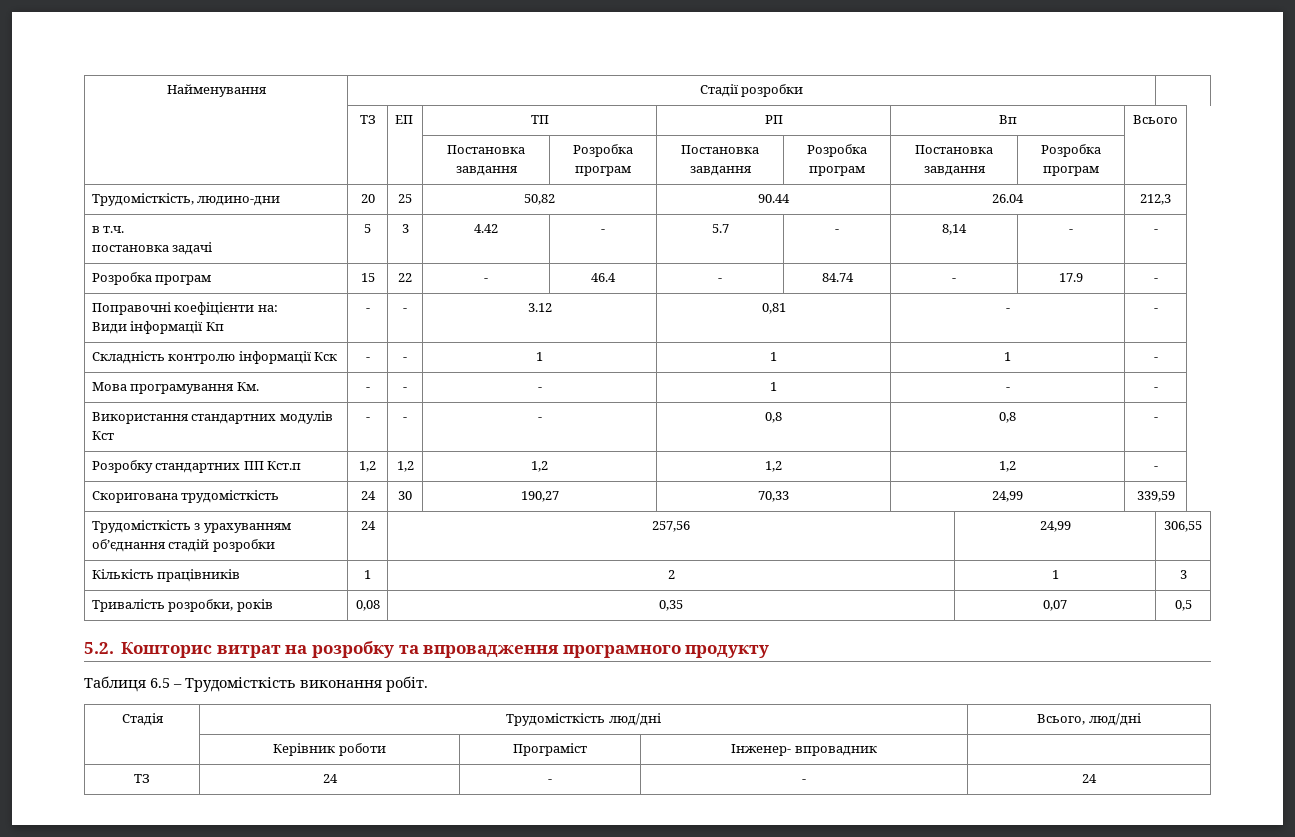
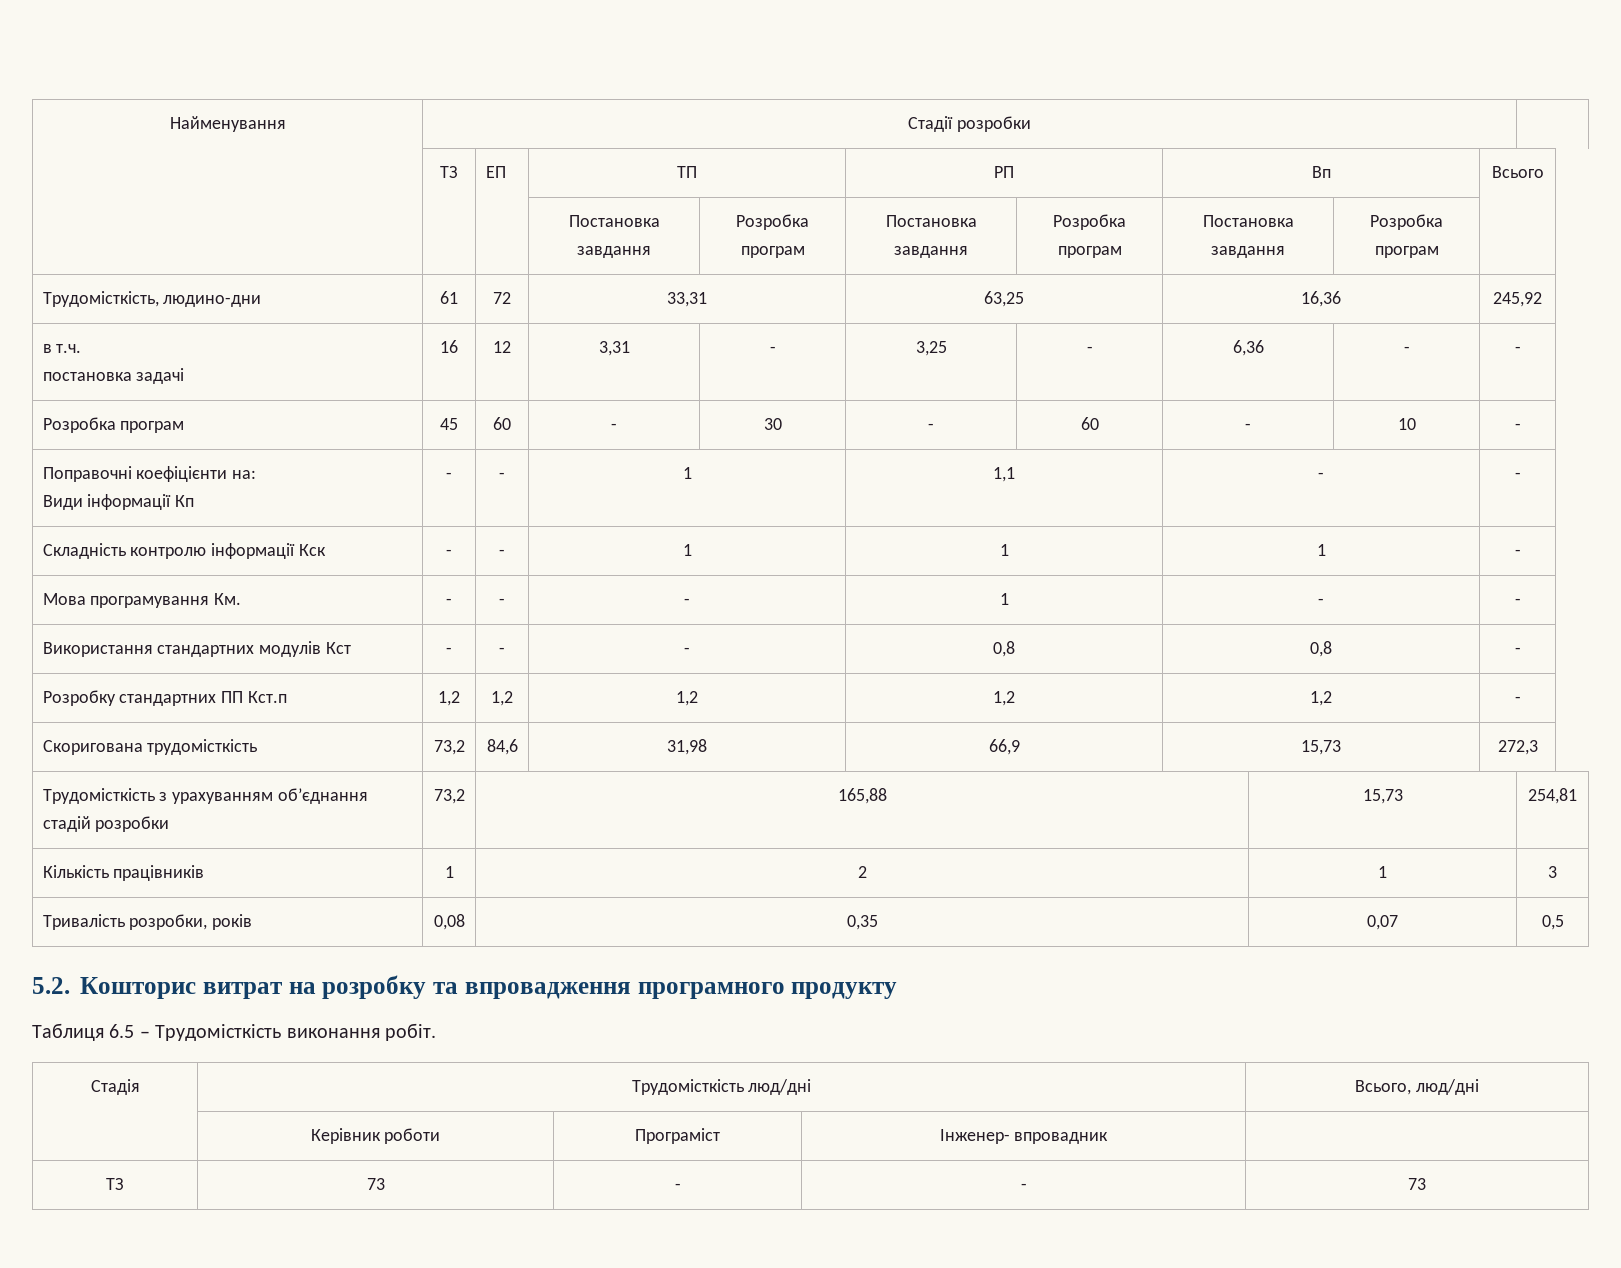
- Трудомісткість, людино-дни | 20 | 25 | 50,82 | 90.44 | 26.04 | 212,3
+ Трудомісткість, людино-дни | 61 | 72 | 33,31 | 63,25 | 16,36 | 245,92
  в т.ч.
- постановка задачі | 5 | 3 | 4.42 | - | 5.7 | - | 8,14 | - | -
+ постановка задачі | 16 | 12 | 3,31 | - | 3,25 | - | 6,36 | - | -
- Розробка програм | 15 | 22 | - | 46.4 | - | 84.74 | - | 17.9 | -
+ Розробка програм | 45 | 60 | - | 30 | - | 60 | - | 10 | -
  Поправочні коефіцієнти на:
- Види інформації Кп | - | - | 3.12 | 0,81 | - | -
+ Види інформації Кп | - | - | 1 | 1,1 | - | -
- Скоригована трудомісткість | 24 | 30 | 190,27 | 70,33 | 24,99 | 339,59
+ Скоригована трудомісткість | 73,2 | 84,6 | 31,98 | 66,9 | 15,73 | 272,3
- Трудомісткість з урахуванням об’єднання стадій розробки | 24 | 257,56 | 24,99 | 306,55
+ Трудомісткість з урахуванням об’єднання стадій розробки | 73,2 | 165,88 | 15,73 | 254,81
- ТЗ | 24 | - | - | 24
+ ТЗ | 73 | - | - | 73

